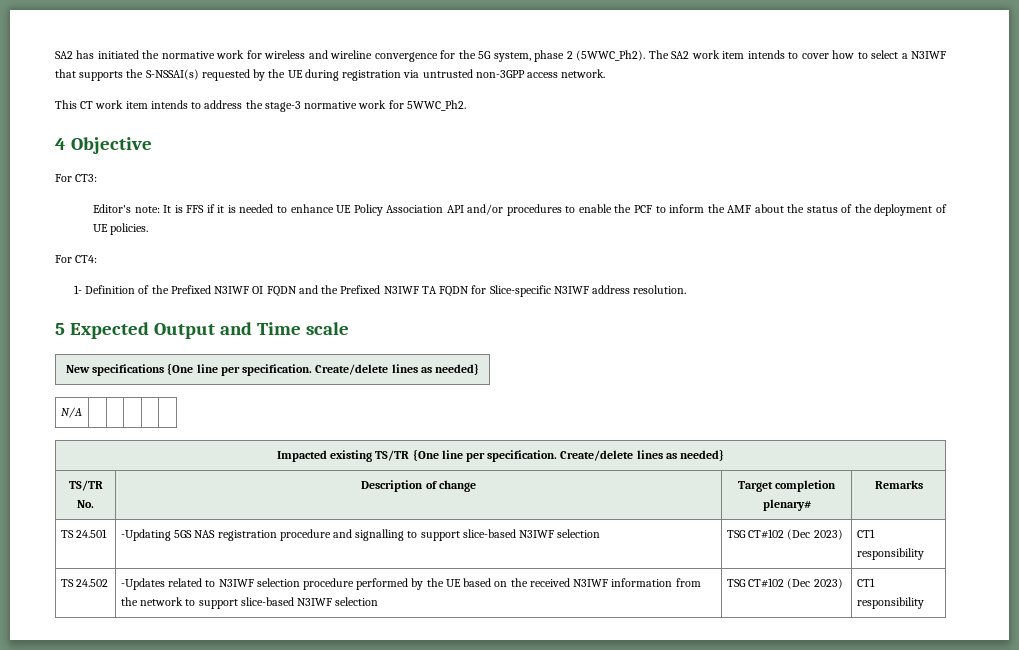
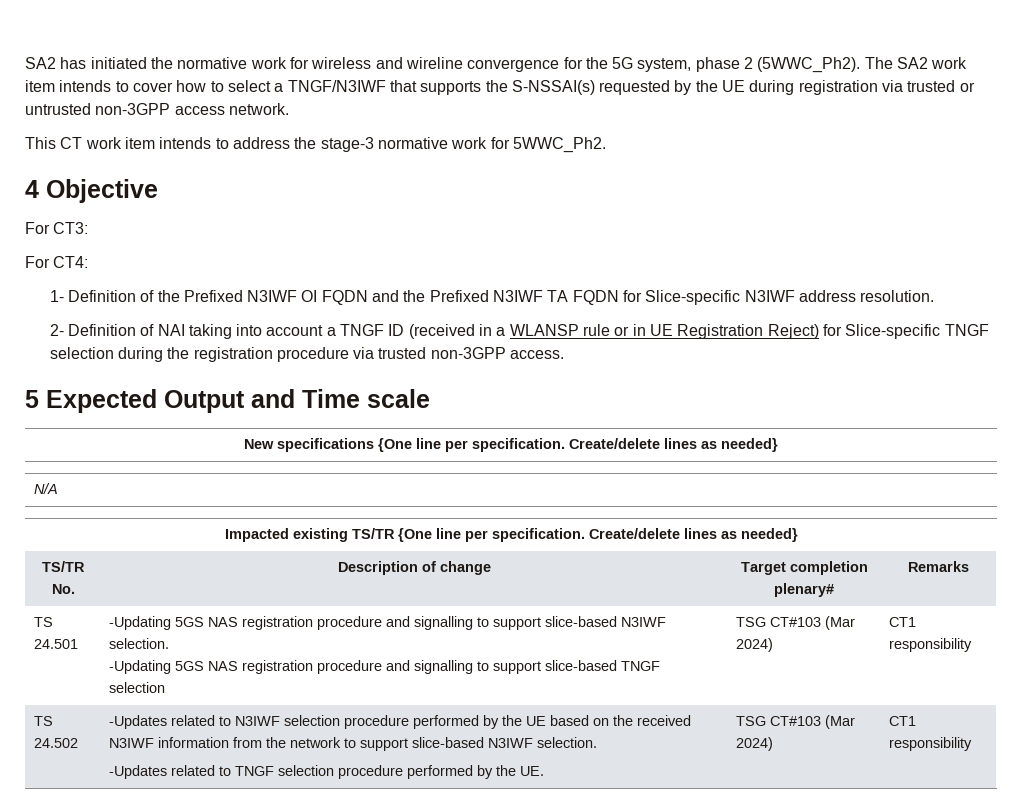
- The SA2 work item intends to cover how to select a N3IWF that supports the S-NSSAI(s) requested by the UE during registration via untrusted non-3GPP access network.
+ The SA2 work item intends to cover how to select a TNGF/N3IWF that supports the S-NSSAI(s) requested by the UE during registration via trusted or untrusted non-3GPP access network.
- Editor's note: It is FFS if it is needed to enhance UE Policy Association API and/or procedures to enable the PCF to inform the AMF about the status of the deployment of UE policies.
+ 2- Definition of NAI taking into account a TNGF ID (received in a WLANSP rule or in UE Registration Reject) for Slice-specific TNGF selection during the registration procedure via trusted non-3GPP access.
- TS 24.501 | -Updating 5GS NAS registration procedure and signalling to support slice-based N3IWF selection | TSG CT#102 (Dec 2023) | CT1 responsibility
+ TS 24.501 | -Updating 5GS NAS registration procedure and signalling to support slice-based N3IWF selection.
+ -Updating 5GS NAS registration procedure and signalling to support slice-based TNGF selection | TSG CT#103 (Mar 2024) | CT1 responsibility
- -Updates related to N3IWF selection procedure performed by the UE based on the received N3IWF information from the network to support slice-based N3IWF selection | TSG CT#102 (Dec 2023)
+ -Updates related to N3IWF selection procedure performed by the UE based on the received N3IWF information from the network to support slice-based N3IWF selection.
+ -Updates related to TNGF selection procedure performed by the UE. | TSG CT#103 (Mar 2024)

